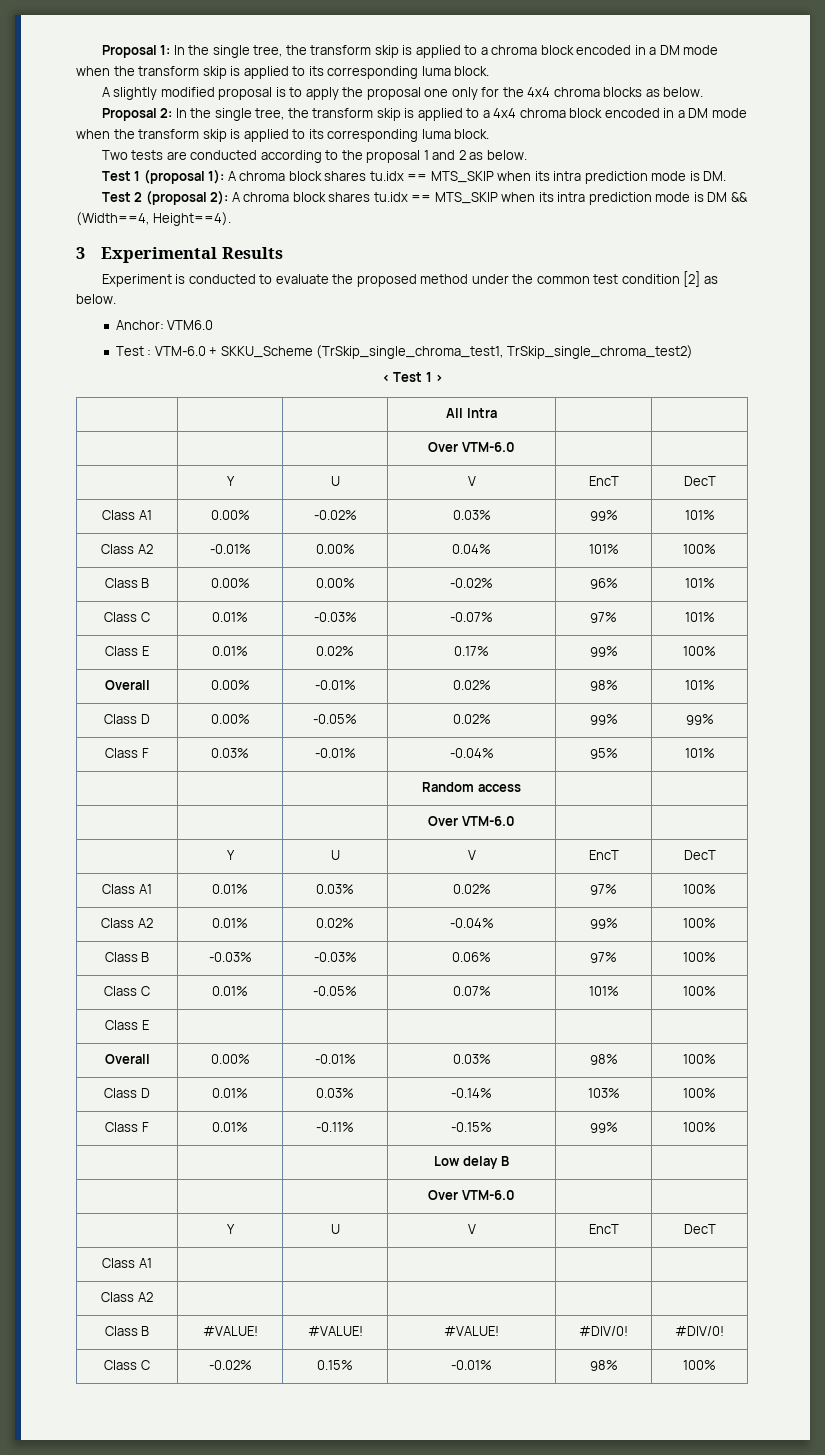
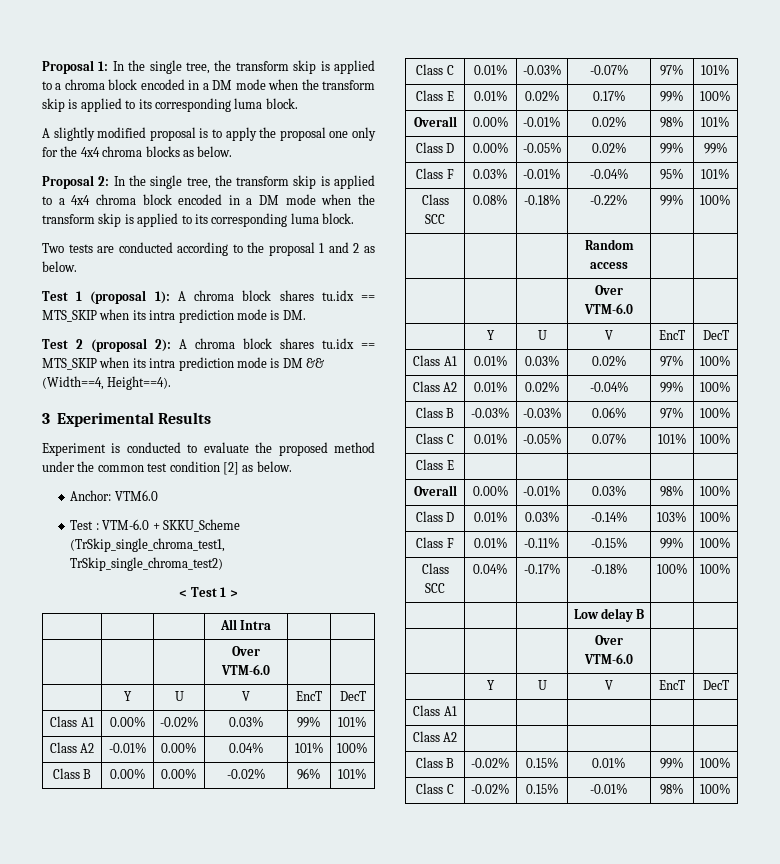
+ Class SCC | 0.08% | -0.18% | -0.22% | 99% | 100%
+ Class SCC | 0.04% | -0.17% | -0.18% | 100% | 100%
- Class B | #VALUE! | #VALUE! | #VALUE! | #DIV/0! | #DIV/0!
+ Class B | -0.02% | 0.15% | 0.01% | 99% | 100%

